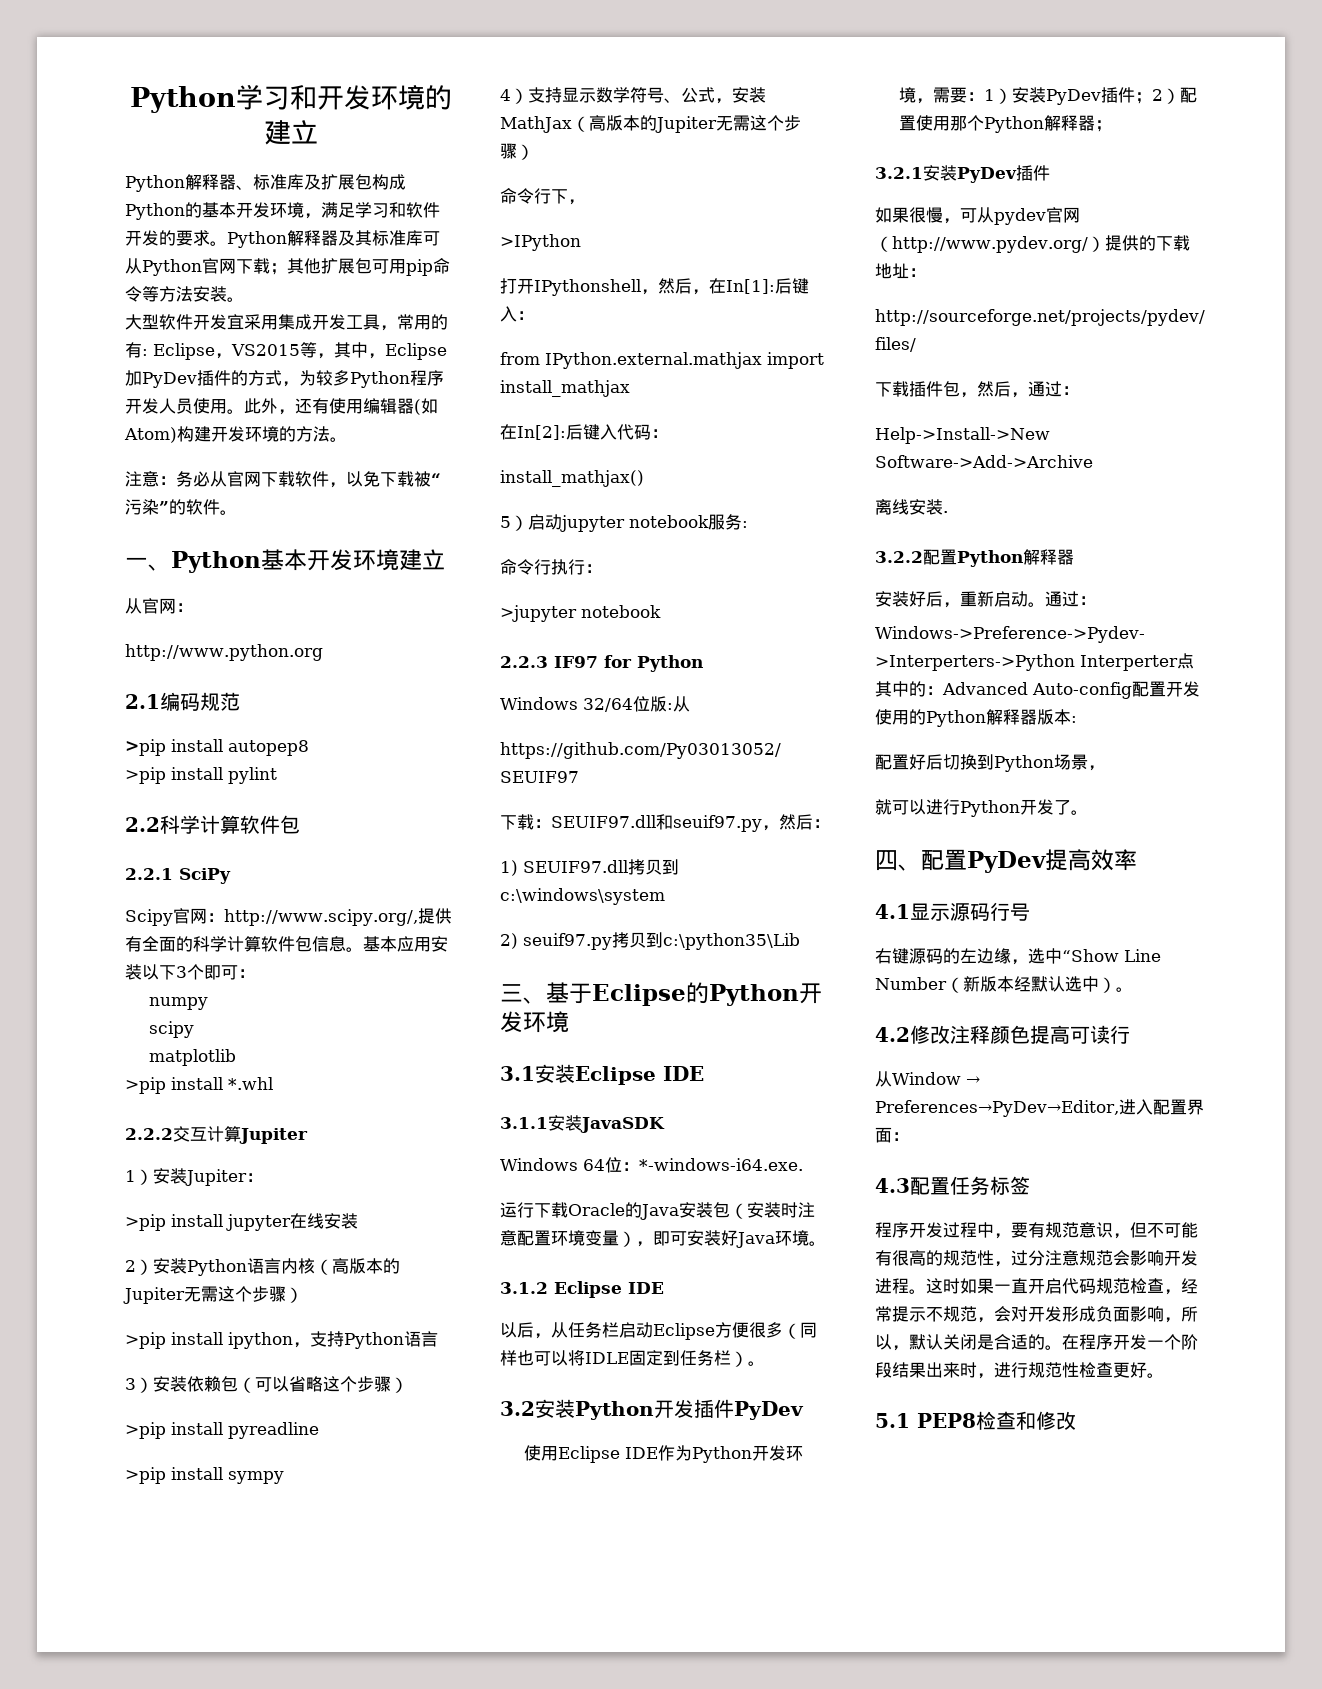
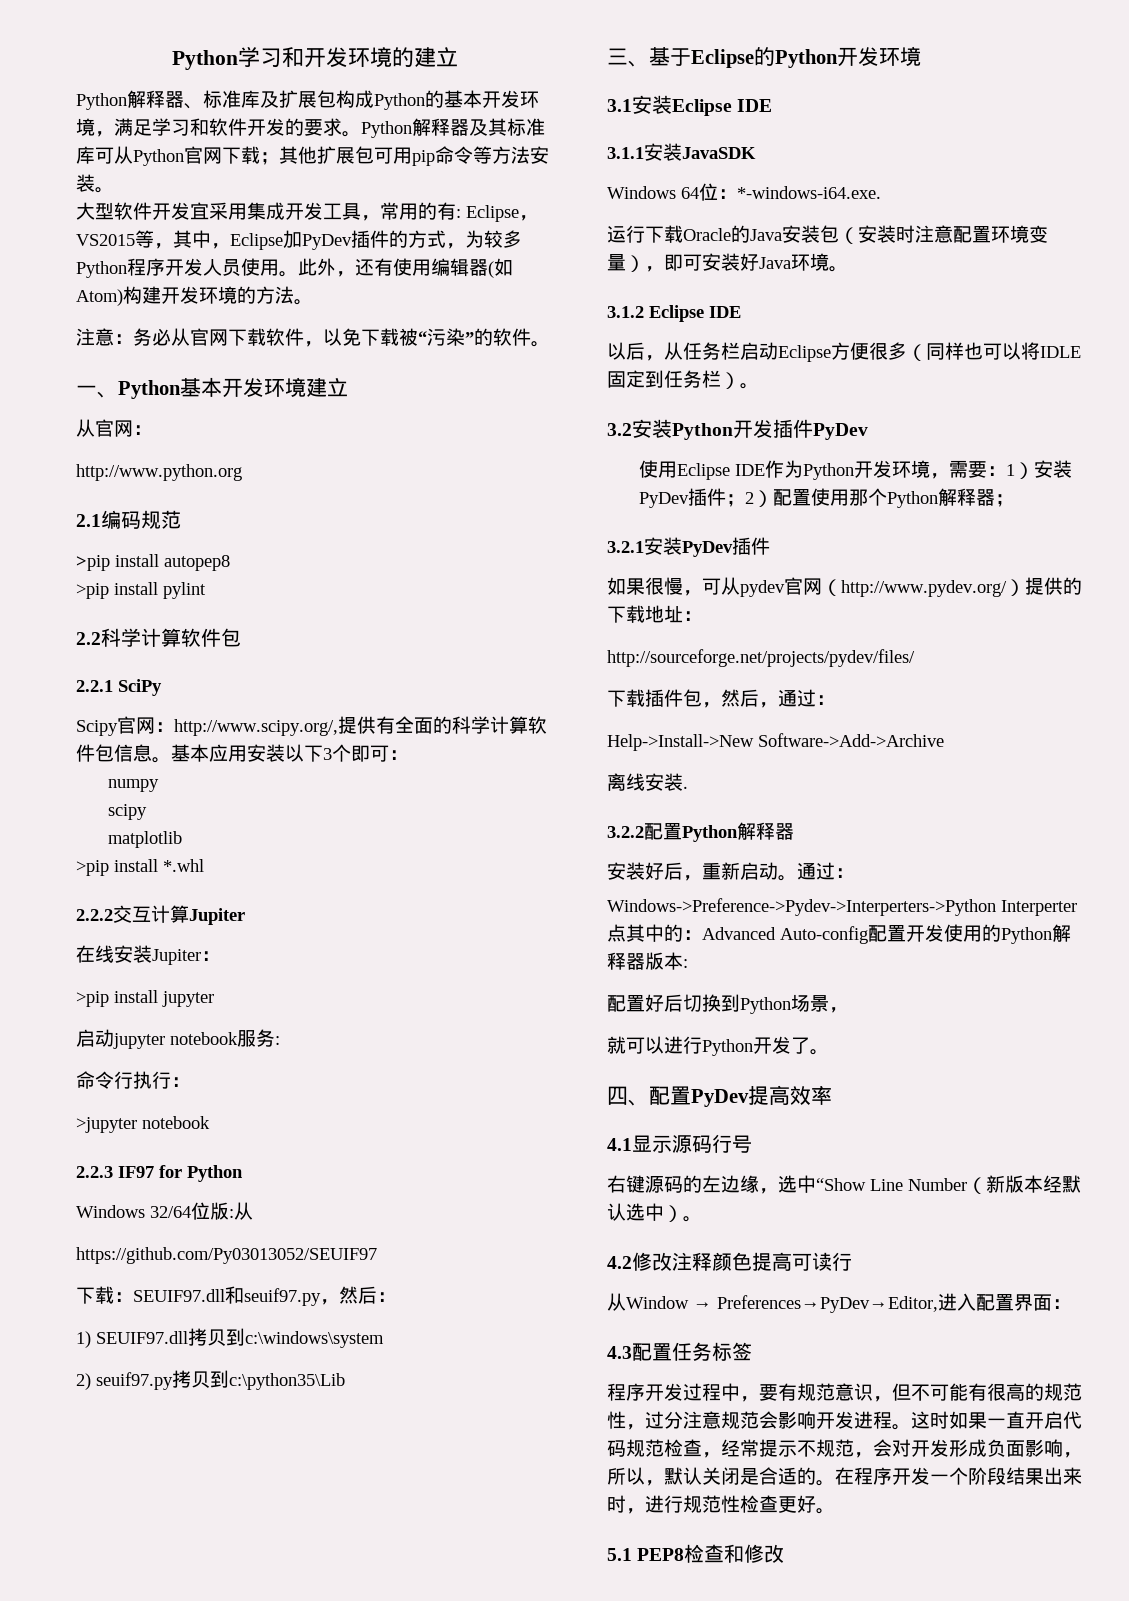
- 1）安装Jupiter：
+ 在线安装Jupiter：
- >pip install jupyter在线安装
- 2）安装Python语言内核（高版本的Jupiter无需这个步骤）
- >pip install ipython，支持Python语言
- 3）安装依赖包（可以省略这个步骤）
- >pip install pyreadline
- >pip install sympy
- 4）支持显示数学符号、公式，安装MathJax（高版本的Jupiter无需这个步骤）
- 命令行下，
- >IPython
- 打开IPythonshell，然后，在In[1]:后键入：
- from IPython.external.mathjax import install_mathjax
- 在In[2]:后键入代码：
- install_mathjax()
- 5）启动jupyter notebook服务:
+ >pip install jupyter
+ 启动jupyter notebook服务:

